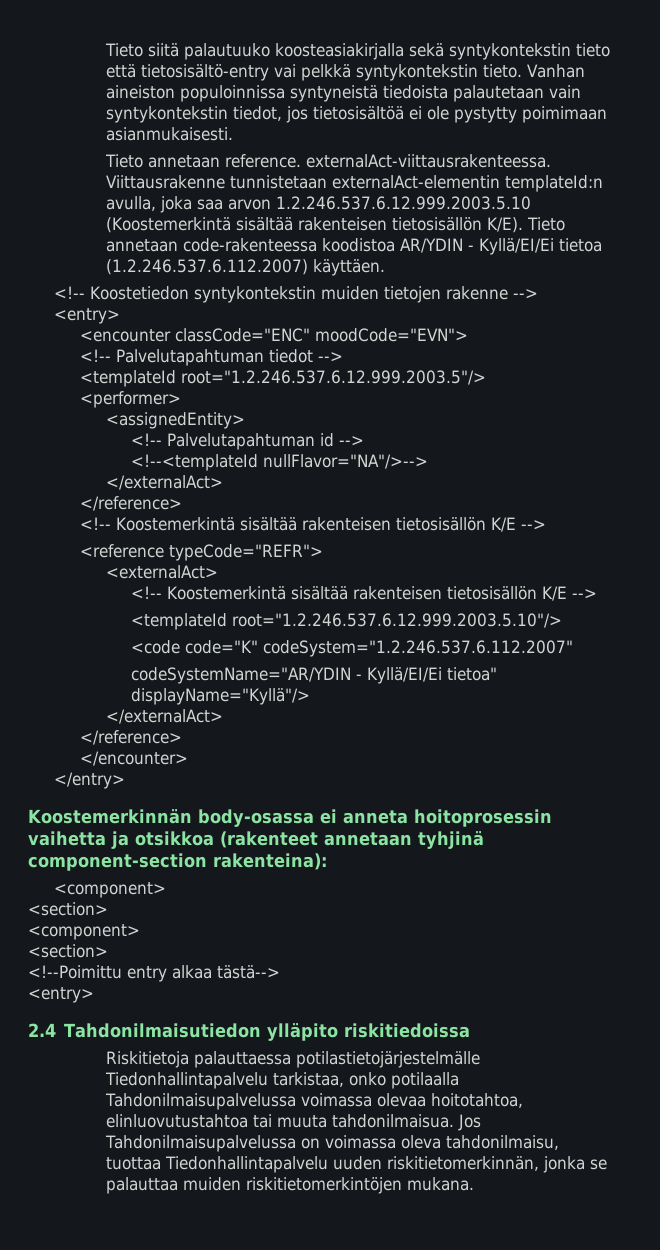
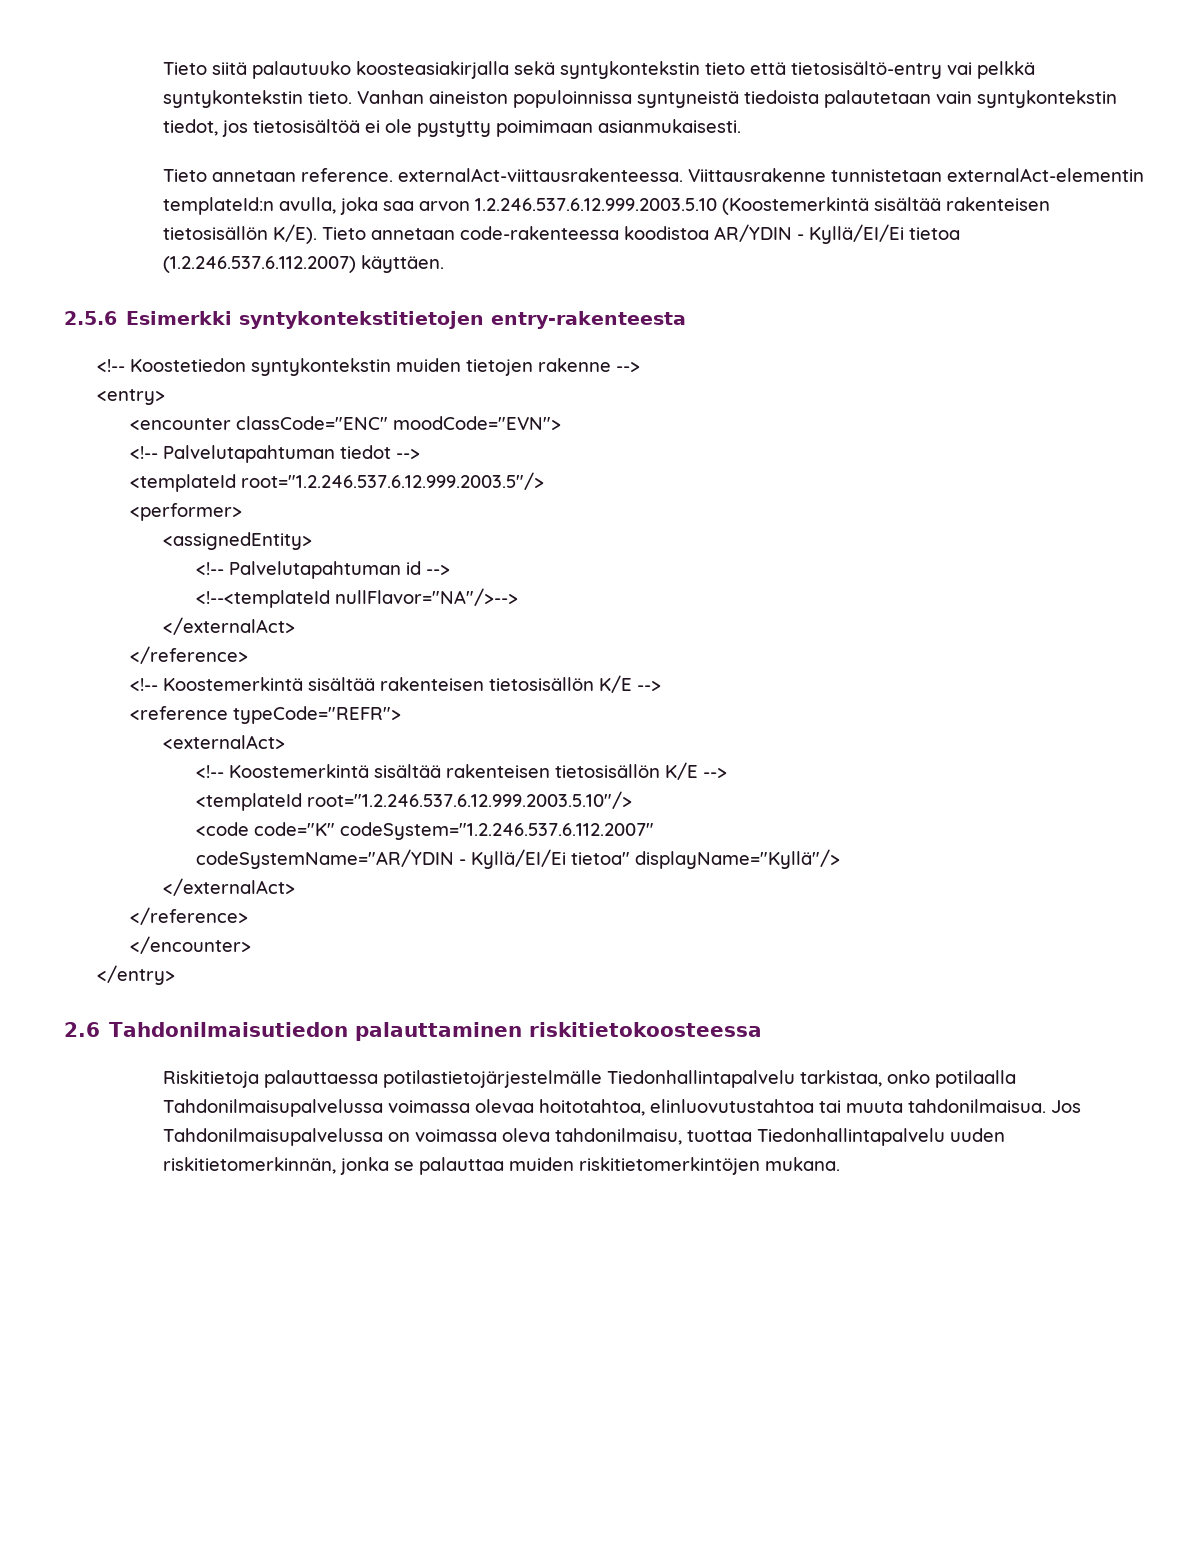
+ 2.5.6 Esimerkki syntykontekstitietojen entry-rakenteesta
- Koostemerkinnän body-osassa ei anneta hoitoprosessin vaihetta ja otsikkoa (rakenteet annetaan tyhjinä component-section rakenteina):
- <component>
- <section>
- <component>
- <section>
- <!--Poimittu entry alkaa tästä-->
- <entry>
- 2.4 Tahdonilmaisutiedon ylläpito riskitiedoissa
+ 2.6 Tahdonilmaisutiedon palauttaminen riskitietokoosteessa

